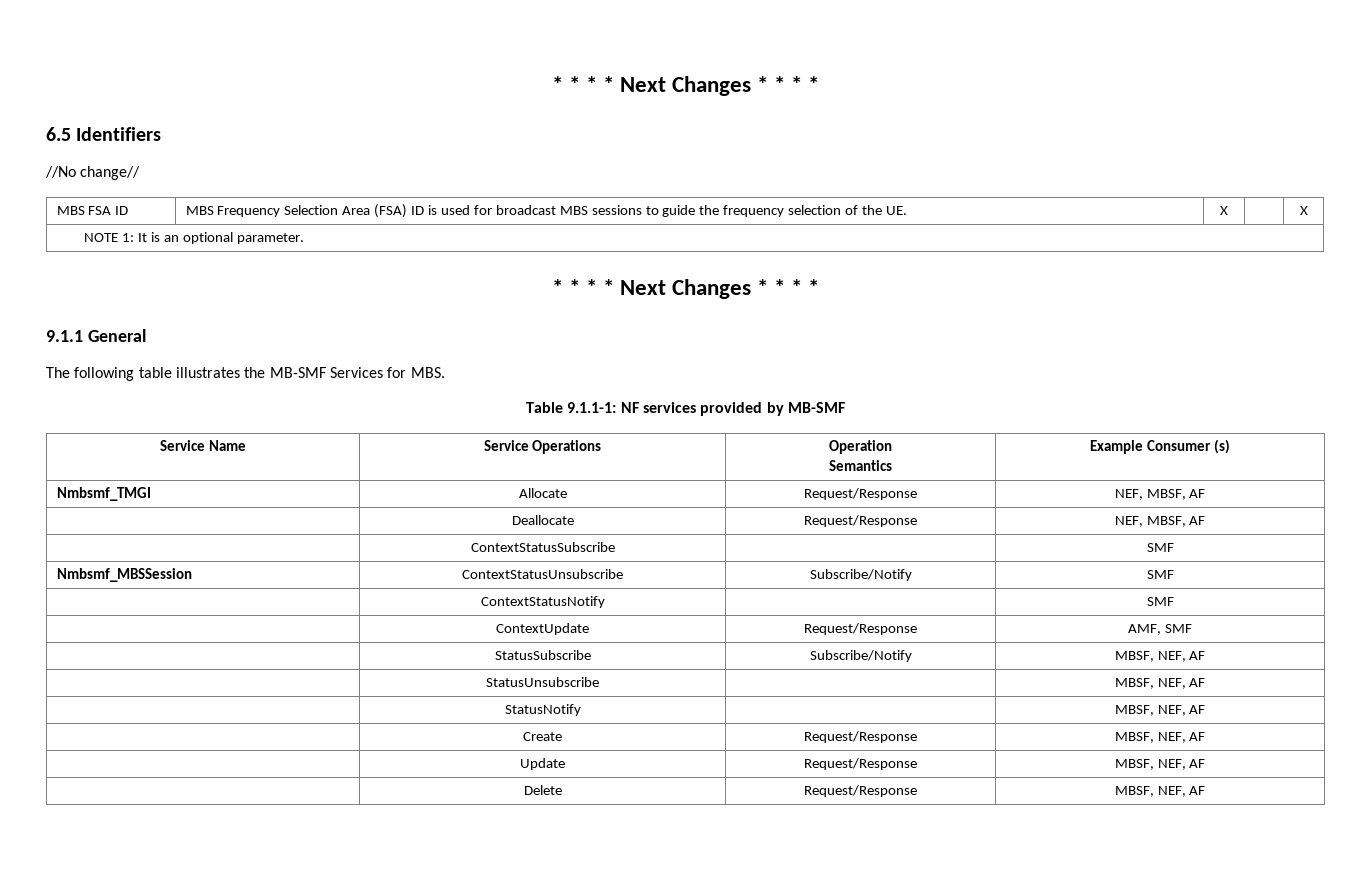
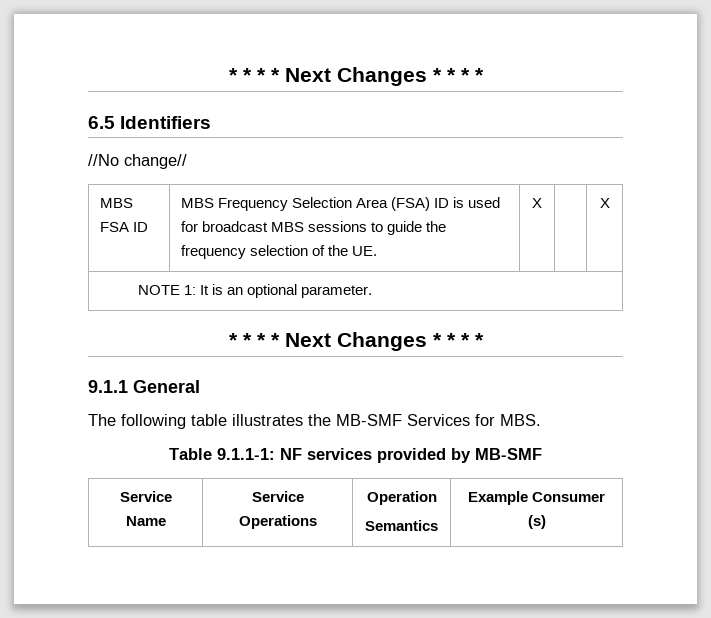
- Nmbsmf_TMGI | Allocate | Request/Response | NEF, MBSF, AF
- | Deallocate | Request/Response | NEF, MBSF, AF
- | ContextStatusSubscribe | | SMF
- Nmbsmf_MBSSession | ContextStatusUnsubscribe | Subscribe/Notify | SMF
- | ContextStatusNotify | | SMF
- | ContextUpdate | Request/Response | AMF, SMF
- | StatusSubscribe | Subscribe/Notify | MBSF, NEF, AF
- | StatusUnsubscribe | | MBSF, NEF, AF
- | StatusNotify | | MBSF, NEF, AF
- | Create | Request/Response | MBSF, NEF, AF
- | Update | Request/Response | MBSF, NEF, AF
- | Delete | Request/Response | MBSF, NEF, AF

